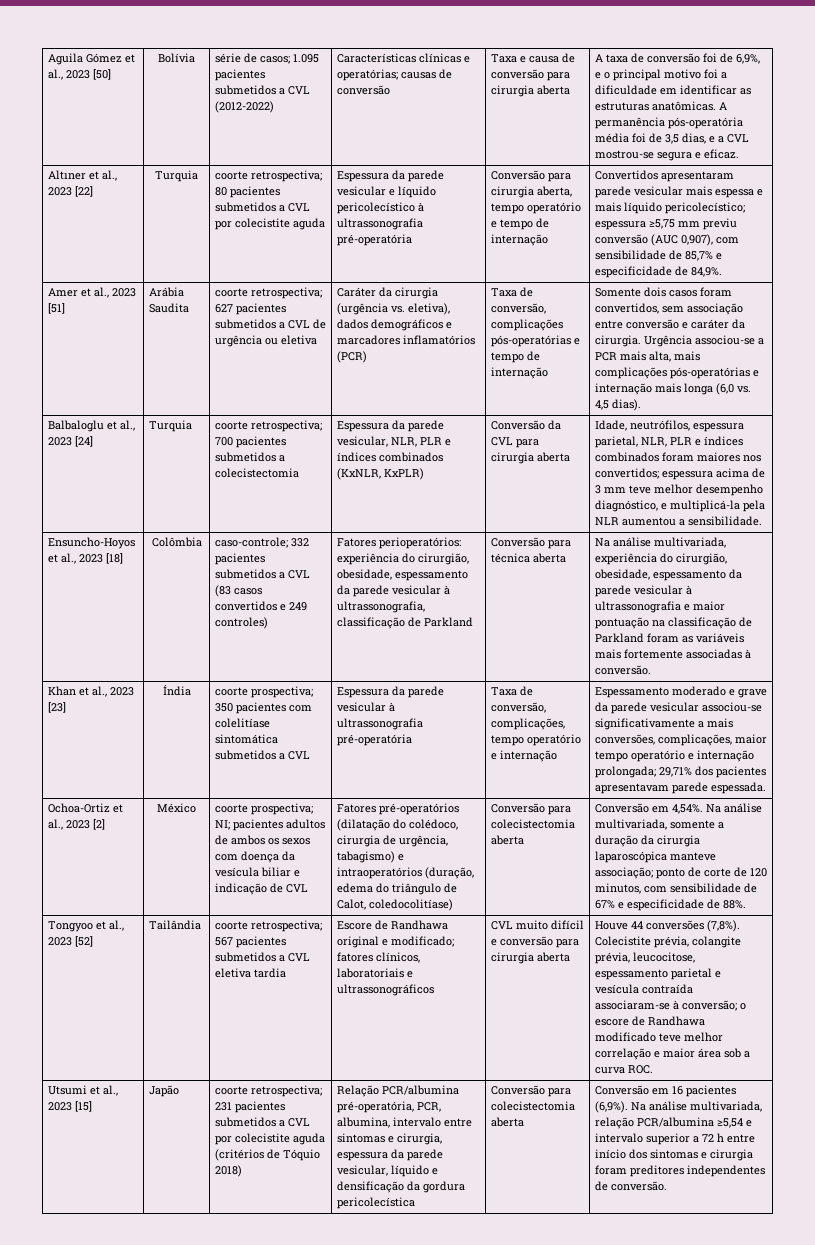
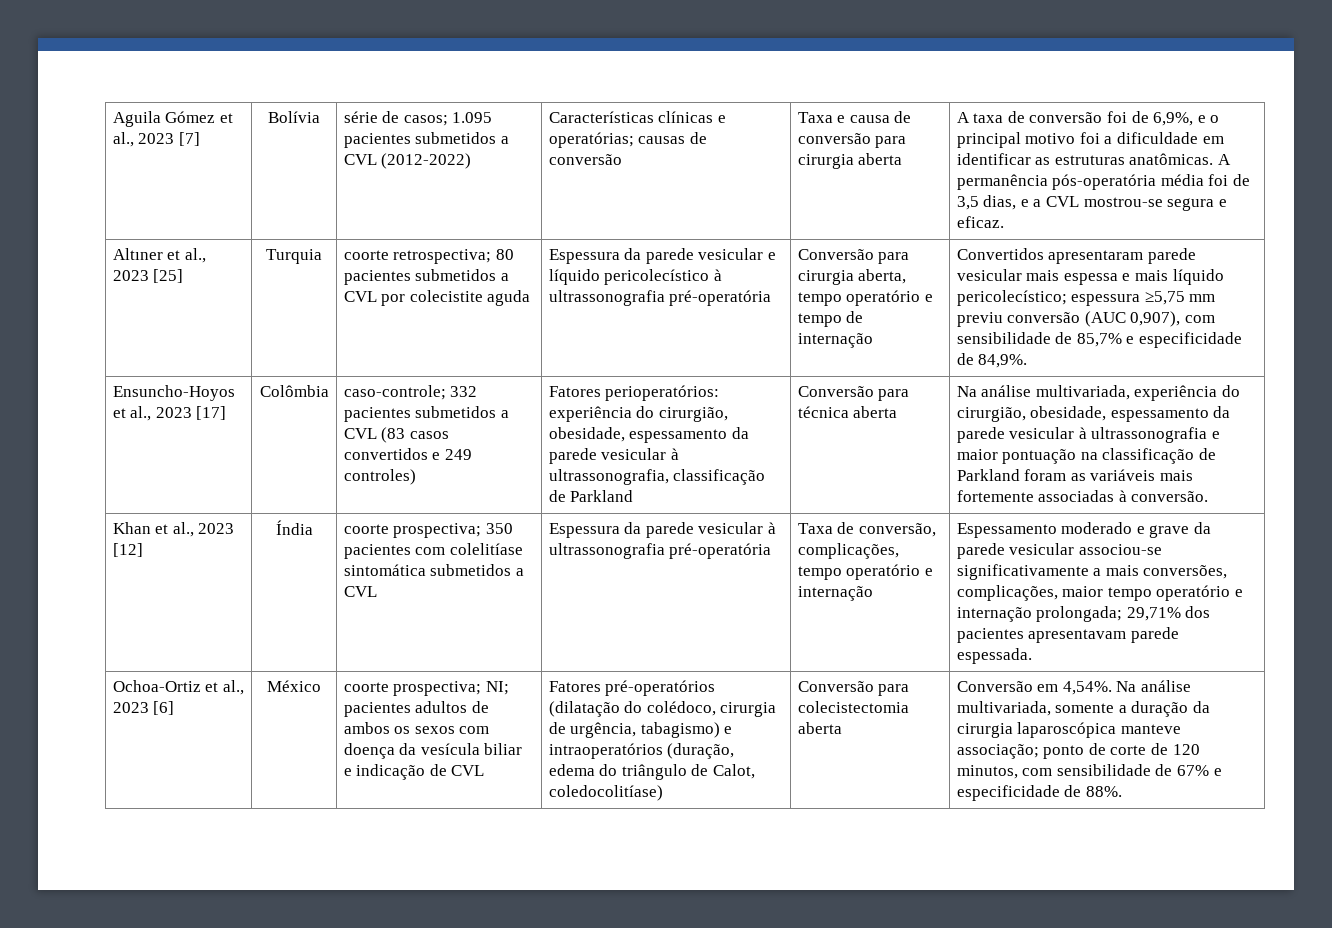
- Aguila Gómez et al., 2023 [50]
+ Aguila Gómez et al., 2023 [7]
- Altıner et al., 2023 [22]
+ Altıner et al., 2023 [25]
- Amer et al., 2023 [51] | Arábia Saudita | coorte retrospectiva; 627 pacientes submetidos a CVL de urgência ou eletiva | Caráter da cirurgia (urgência vs. eletiva), dados demográficos e marcadores inflamatórios (PCR) | Taxa de conversão, complicações pós-operatórias e tempo de internação | Somente dois casos foram convertidos, sem associação entre conversão e caráter da cirurgia. Urgência associou-se a PCR mais alta, mais complicações pós-operatórias e internação mais longa (6,0 vs. 4,5 dias).
- Balbaloglu et al., 2023 [24] | Turquia | coorte retrospectiva; 700 pacientes submetidos a colecistectomia | Espessura da parede vesicular, NLR, PLR e índices combinados (KxNLR, KxPLR) | Conversão da CVL para cirurgia aberta | Idade, neutrófilos, espessura parietal, NLR, PLR e índices combinados foram maiores nos convertidos; espessura acima de 3 mm teve melhor desempenho diagnóstico, e multiplicá-la pela NLR aumentou a sensibilidade.
- Ensuncho-Hoyos et al., 2023 [18]
+ Ensuncho-Hoyos et al., 2023 [17]
- Khan et al., 2023 [23]
+ Khan et al., 2023 [12]
- Ochoa-Ortiz et al., 2023 [2]
+ Ochoa-Ortiz et al., 2023 [6]
- Tongyoo et al., 2023 [52] | Tailândia | coorte retrospectiva; 567 pacientes submetidos a CVL eletiva tardia | Escore de Randhawa original e modificado; fatores clínicos, laboratoriais e ultrassonográficos | CVL muito difícil e conversão para cirurgia aberta | Houve 44 conversões (7,8%). Colecistite prévia, colangite prévia, leucocitose, espessamento parietal e vesícula contraída associaram-se à conversão; o escore de Randhawa modificado teve melhor correlação e maior área sob a curva ROC.
- Utsumi et al., 2023 [15] | Japão | coorte retrospectiva; 231 pacientes submetidos a CVL por colecistite aguda (critérios de Tóquio 2018) | Relação PCR/albumina pré-operatória, PCR, albumina, intervalo entre sintomas e cirurgia, espessura da parede vesicular, líquido e densificação da gordura pericolecística | Conversão para colecistectomia aberta | Conversão em 16 pacientes (6,9%). Na análise multivariada, relação PCR/albumina ≥5,54 e intervalo superior a 72 h entre início dos sintomas e cirurgia foram preditores independentes de conversão.

